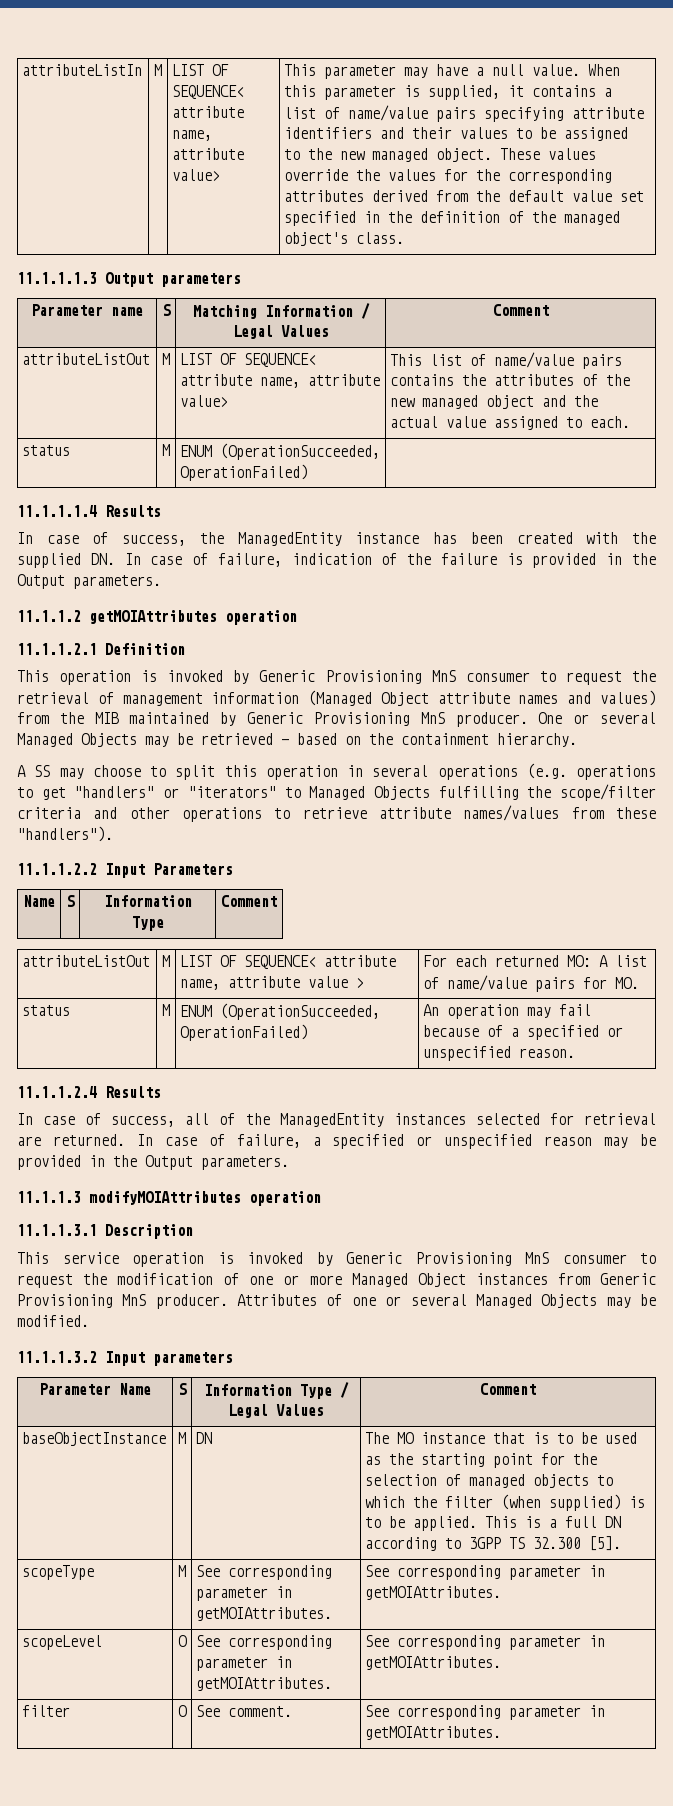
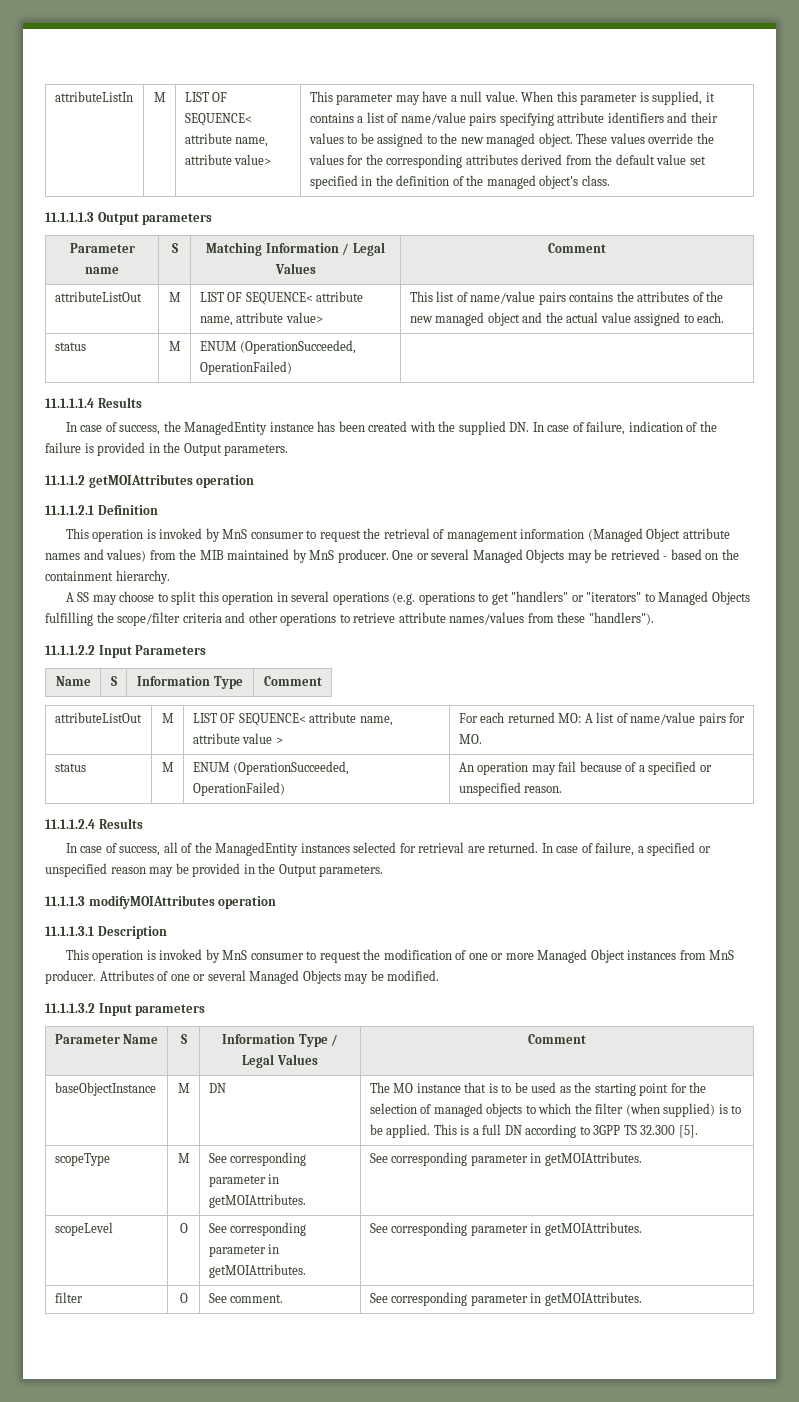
- This operation is invoked by Generic Provisioning MnS consumer to request the retrieval of management information (Managed Object attribute names and values) from the MIB maintained by Generic Provisioning MnS producer.
+ This operation is invoked by MnS consumer to request the retrieval of management information (Managed Object attribute names and values) from the MIB maintained by MnS producer.
- This service operation is invoked by Generic Provisioning MnS consumer to request the modification of one or more Managed Object instances from Generic Provisioning MnS producer.
+ This operation is invoked by MnS consumer to request the modification of one or more Managed Object instances from MnS producer.

